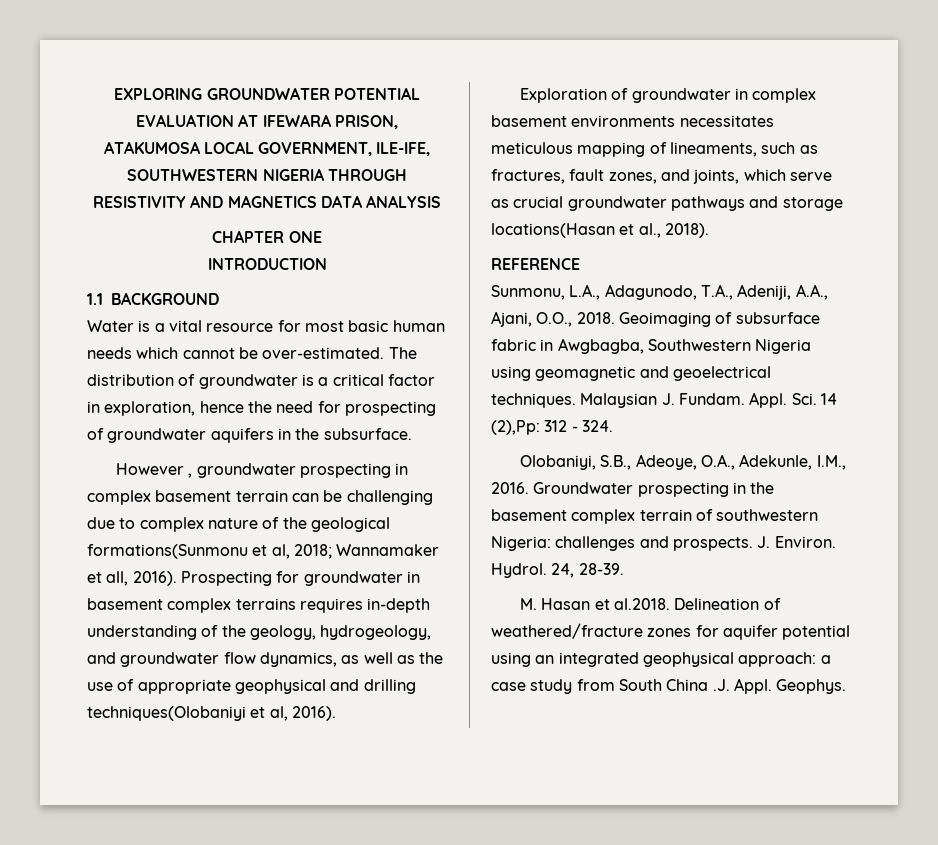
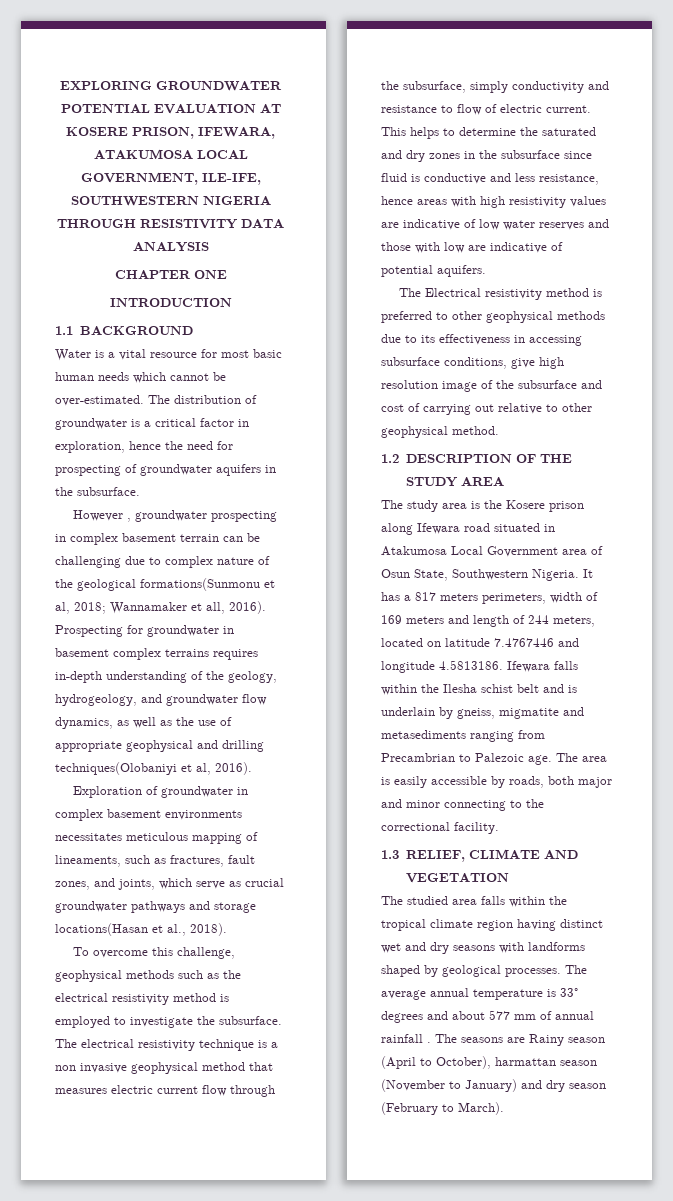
- EXPLORING GROUNDWATER POTENTIAL EVALUATION AT IFEWARA PRISON, ATAKUMOSA LOCAL GOVERNMENT, ILE-IFE, SOUTHWESTERN NIGERIA THROUGH RESISTIVITY AND MAGNETICS DATA ANALYSIS
+ EXPLORING GROUNDWATER POTENTIAL EVALUATION AT KOSERE PRISON, IFEWARA, ATAKUMOSA LOCAL GOVERNMENT, ILE-IFE, SOUTHWESTERN NIGERIA THROUGH RESISTIVITY DATA ANALYSIS
- REFERENCE
- Sunmonu, L.A., Adagunodo, T.A., Adeniji, A.A., Ajani, O.O., 2018. Geoimaging of subsurface fabric in Awgbagba, Southwestern Nigeria using geomagnetic and geoelectrical techniques. Malaysian J. Fundam. Appl. Sci. 14 (2),Pp: 312 - 324.
- Olobaniyi, S.B., Adeoye, O.A., Adekunle, I.M., 2016. Groundwater prospecting in the basement complex terrain of southwestern Nigeria: challenges and prospects. J. Environ. Hydrol. 24, 28-39.
- M. Hasan et al.2018. Delineation of weathered/fracture zones for aquifer potential using an integrated geophysical approach: a case study from South China .J. Appl. Geophys.
+ To overcome this challenge, geophysical methods such as the electrical resistivity method is employed to investigate the subsurface. The electrical resistivity technique is a non invasive geophysical method that measures electric current flow through the subsurface, simply conductivity and resistance to flow of electric current. This helps to determine the saturated and dry zones in the subsurface since fluid is conductive and less resistance, hence areas with high resistivity values are indicative of low water reserves and those with low are indicative of potential aquifers.
+ The Electrical resistivity method is preferred to other geophysical methods due to its effectiveness in accessing subsurface conditions, give high resolution image of the subsurface and cost of carrying out relative to other geophysical method.
+ 1.2 DESCRIPTION OF THE STUDY AREA
+ The study area is the Kosere prison along Ifewara road situated in Atakumosa Local Government area of Osun State, Southwestern Nigeria. It has a 817 meters perimeters, width of 169 meters and length of 244 meters, located on latitude 7.4767446 and longitude 4.5813186. Ifewara falls within the Ilesha schist belt and is underlain by gneiss, migmatite and metasediments ranging from Precambrian to Palezoic age. The area is easily accessible by roads, both major and minor connecting to the correctional facility.
+ 1.3 RELIEF, CLIMATE AND VEGETATION
+ The studied area falls within the tropical climate region having distinct wet and dry seasons with landforms shaped by geological processes. The average annual temperature is 33° degrees and about 577 mm of annual rainfall . The seasons are Rainy season (April to October), harmattan season (November to January) and dry season (February to March).

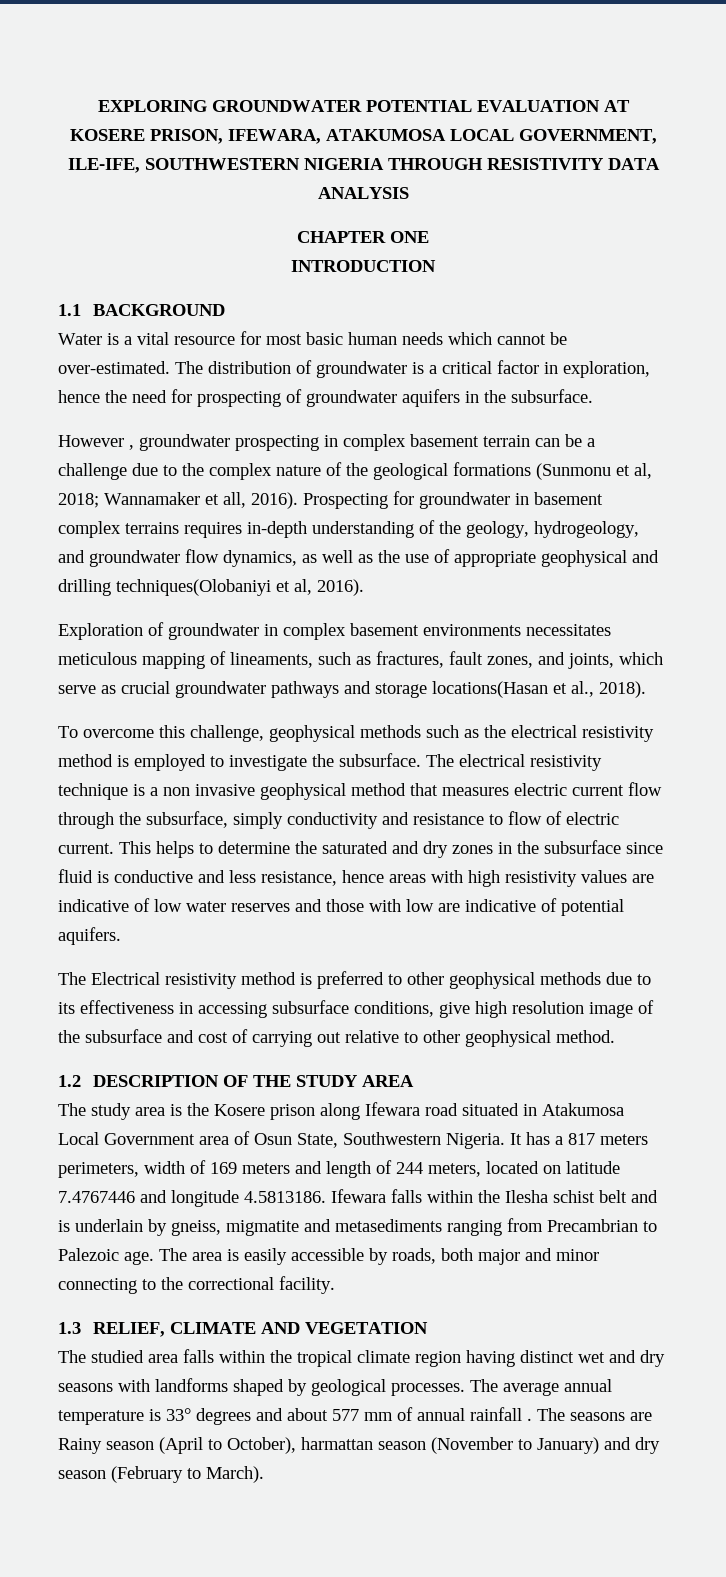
- However , groundwater prospecting in complex basement terrain can be challenging due to complex nature of the geological formations(Sunmonu et al, 2018; Wannamaker et all, 2016).
+ However , groundwater prospecting in complex basement terrain can be a challenge due to the complex nature of the geological formations (Sunmonu et al, 2018; Wannamaker et all, 2016).

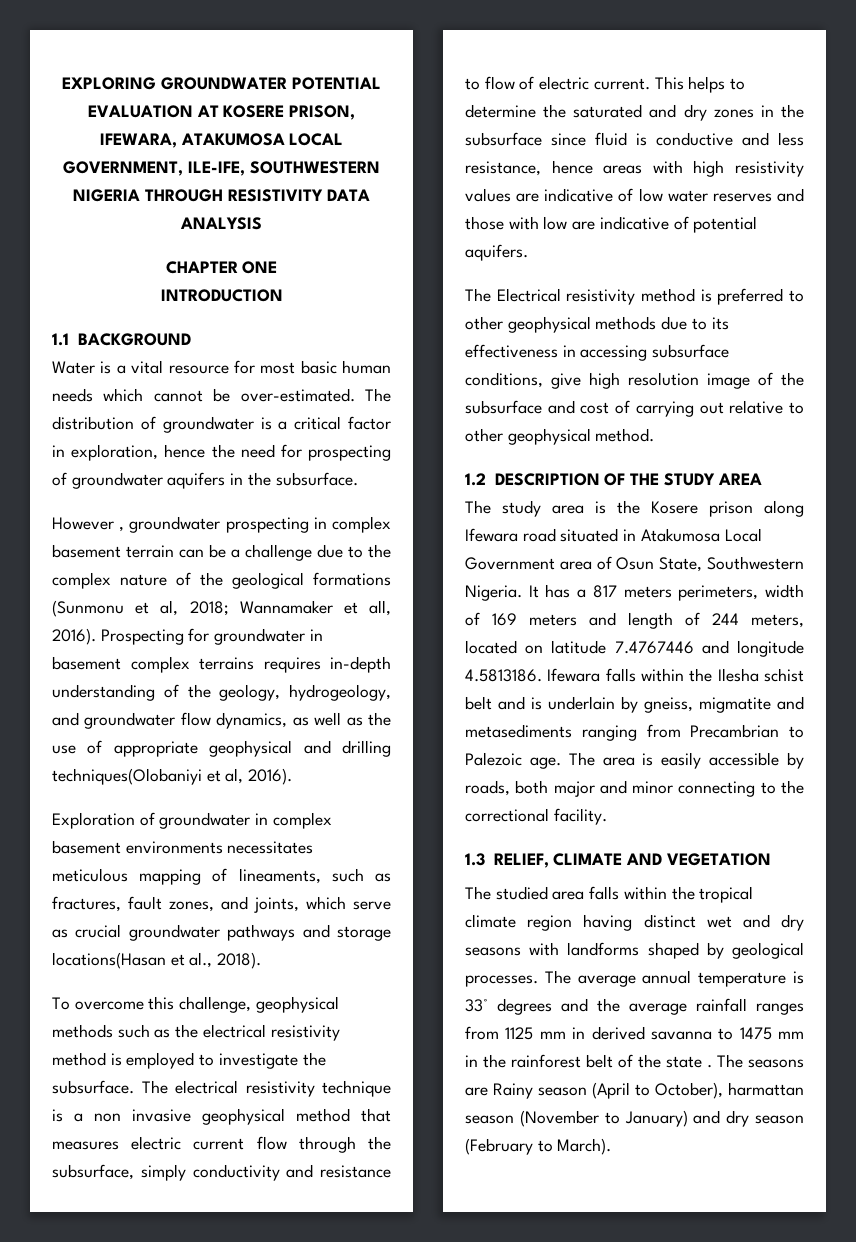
- The average annual temperature is 33° degrees and about 577 mm of annual rainfall .
+ The average annual temperature is 33° degrees and the average rainfall ranges from 1125 mm in derived savanna to 1475 mm in the rainforest belt of the state .

